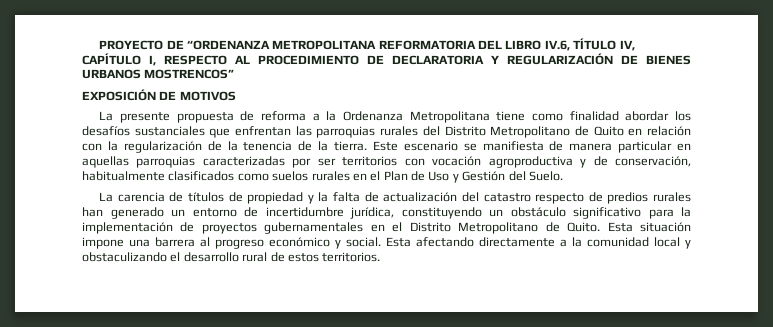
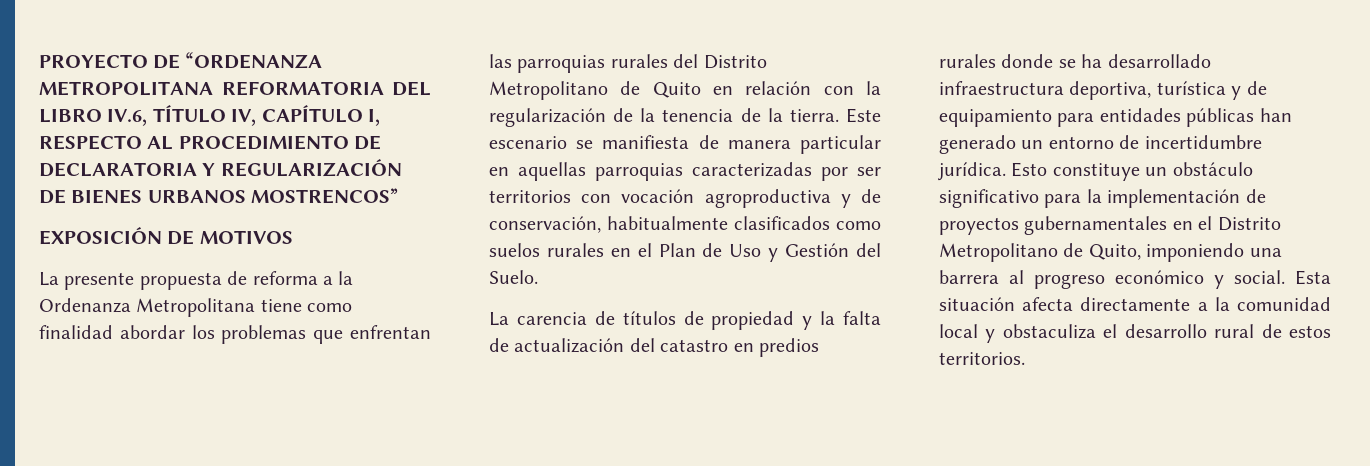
- La presente propuesta de reforma a la Ordenanza Metropolitana tiene como finalidad abordar los desafíos sustanciales que enfrentan las parroquias rurales del Distrito Metropolitano de Quito en relación con la regularización de la tenencia de la tierra.
+ La presente propuesta de reforma a la Ordenanza Metropolitana tiene como finalidad abordar los problemas que enfrentan las parroquias rurales del Distrito Metropolitano de Quito en relación con la regularización de la tenencia de la tierra.
- La carencia de títulos de propiedad y la falta de actualización del catastro respecto de predios rurales han generado un entorno de incertidumbre jurídica, constituyendo un obstáculo significativo para la implementación de proyectos gubernamentales en el Distrito Metropolitano de Quito. Esta situación impone una barrera al progreso económico y social.
+ La carencia de títulos de propiedad y la falta de actualización del catastro en predios rurales donde se ha desarrollado infraestructura deportiva, turística y de equipamiento para entidades públicas han generado un entorno de incertidumbre jurídica. Esto constituye un obstáculo significativo para la implementación de proyectos gubernamentales en el Distrito Metropolitano de Quito, imponiendo una barrera al progreso económico y social.
- Esta afectando directamente a la comunidad local y obstaculizando el desarrollo rural de estos territorios.
+ Esta situación afecta directamente a la comunidad local y obstaculiza el desarrollo rural de estos territorios.

